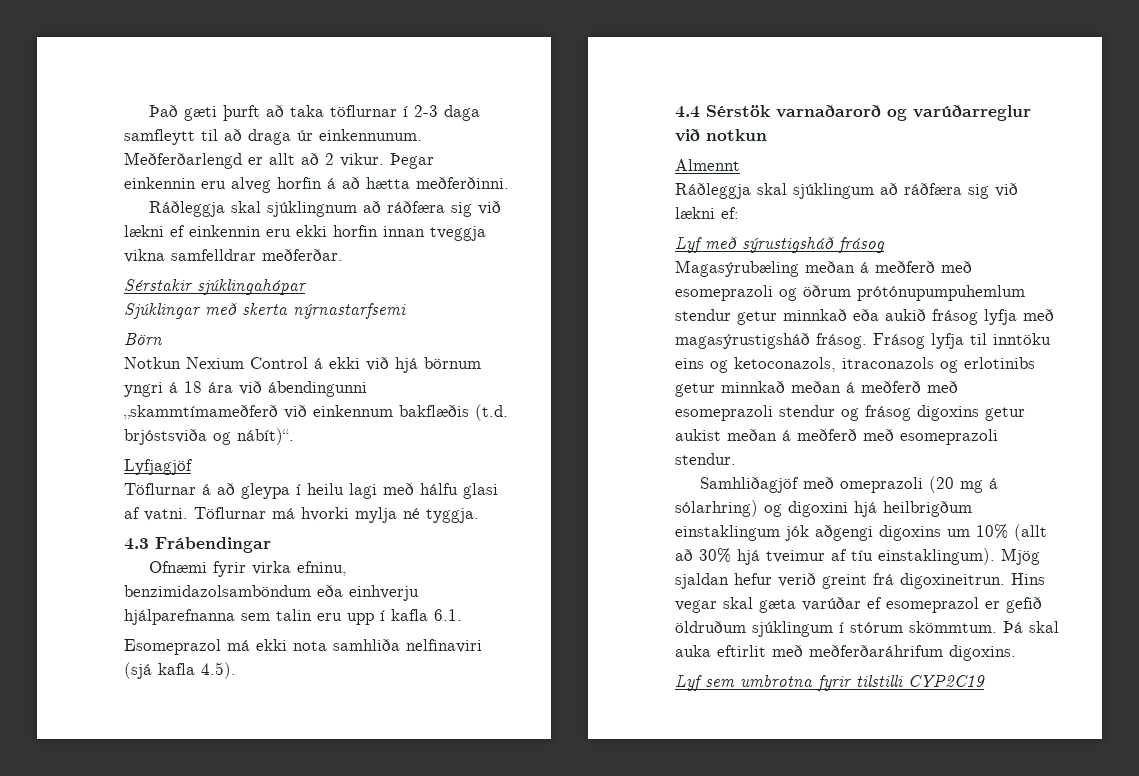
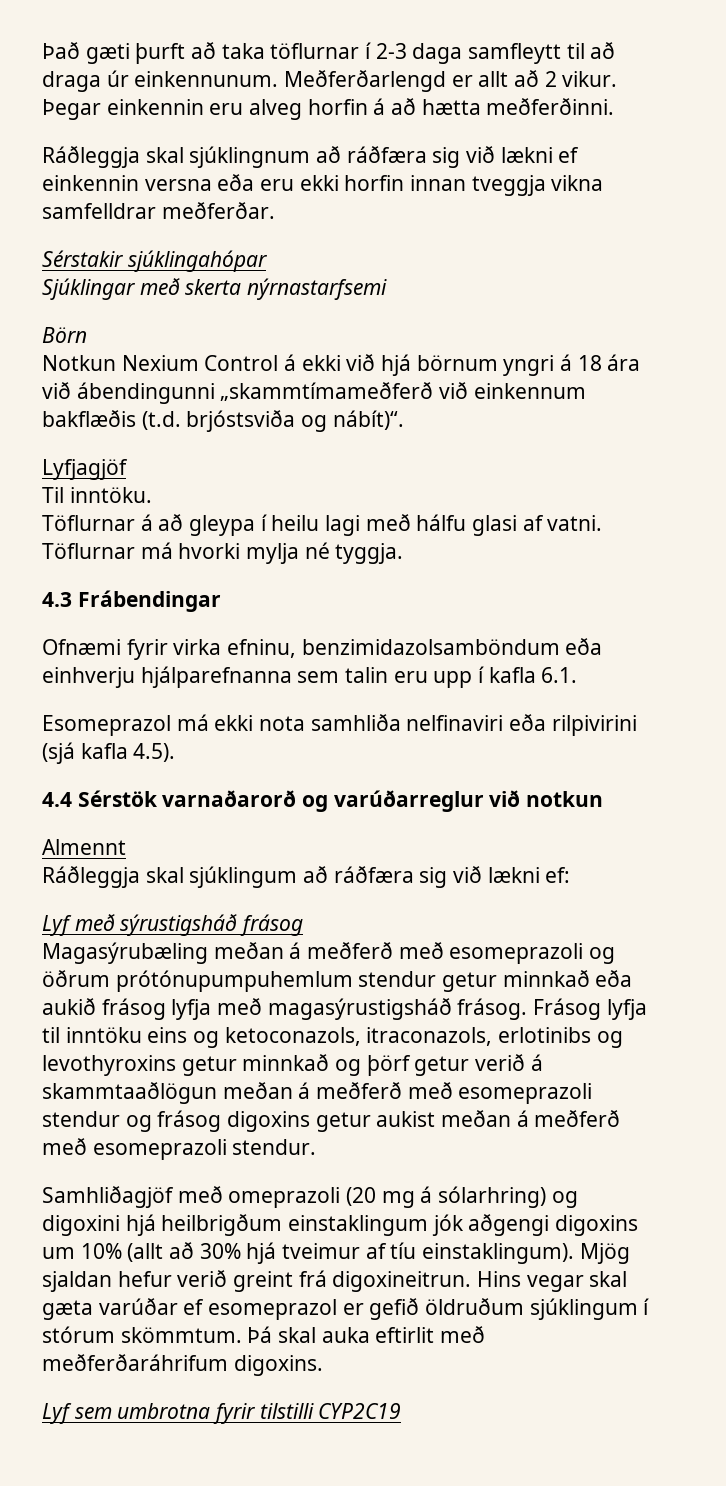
- Ráðleggja skal sjúklingnum að ráðfæra sig við lækni ef einkennin eru ekki horfin innan tveggja vikna samfelldrar meðferðar.
+ Ráðleggja skal sjúklingnum að ráðfæra sig við lækni ef einkennin versna eða eru ekki horfin innan tveggja vikna samfelldrar meðferðar.
+ Til inntöku.
- Esomeprazol má ekki nota samhliða nelfinaviri (sjá kafla 4.5).
+ Esomeprazol má ekki nota samhliða nelfinaviri eða rilpivirini (sjá kafla 4.5).
- Frásog lyfja til inntöku eins og ketoconazols, itraconazols og erlotinibs getur minnkað meðan á meðferð með esomeprazoli stendur og frásog digoxins getur aukist meðan á meðferð með esomeprazoli stendur.
+ Frásog lyfja til inntöku eins og ketoconazols, itraconazols, erlotinibs og levothyroxins getur minnkað og þörf getur verið á skammtaaðlögun meðan á meðferð með esomeprazoli stendur og frásog digoxins getur aukist meðan á meðferð með esomeprazoli stendur.

